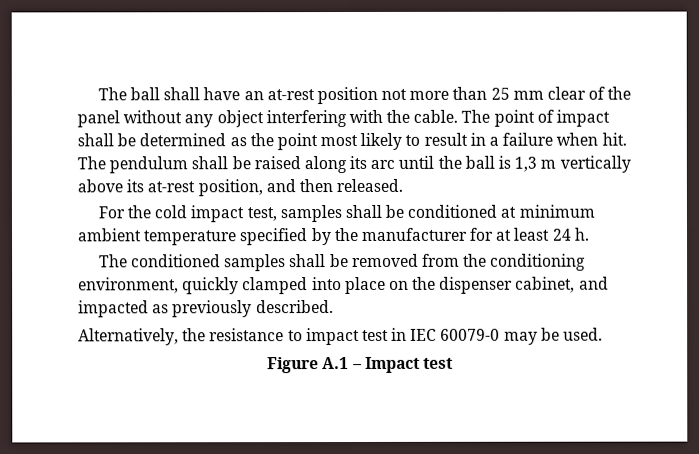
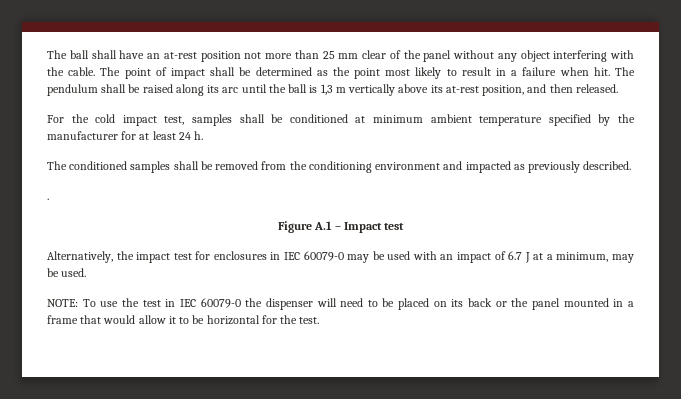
- The conditioned samples shall be removed from the conditioning environment, quickly clamped into place on the dispenser cabinet, and impacted as previously described.
+ The conditioned samples shall be removed from the conditioning environment and impacted as previously described.
- Alternatively, the resistance to impact test in IEC 60079-0 may be used.
+ .
+ Alternatively, the impact test for enclosures in IEC 60079-0 may be used with an impact of 6.7 J at a minimum, may be used.
+ NOTE: To use the test in IEC 60079-0 the dispenser will need to be placed on its back or the panel mounted in a frame that would allow it to be horizontal for the test.

